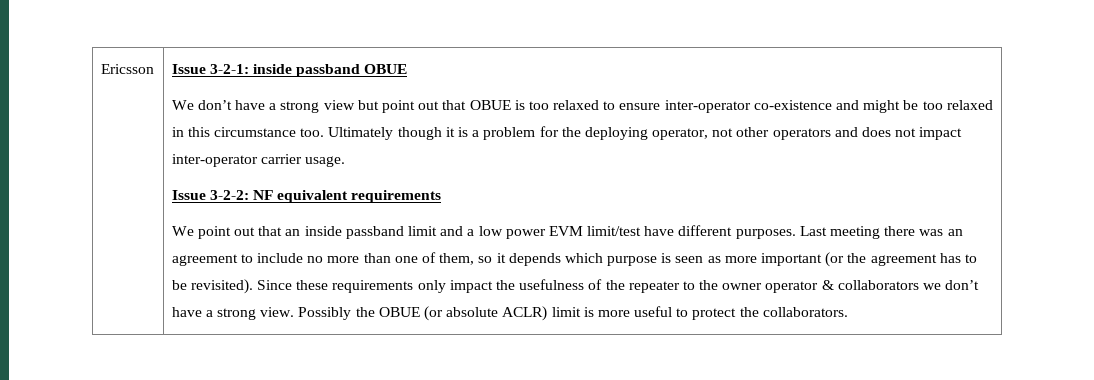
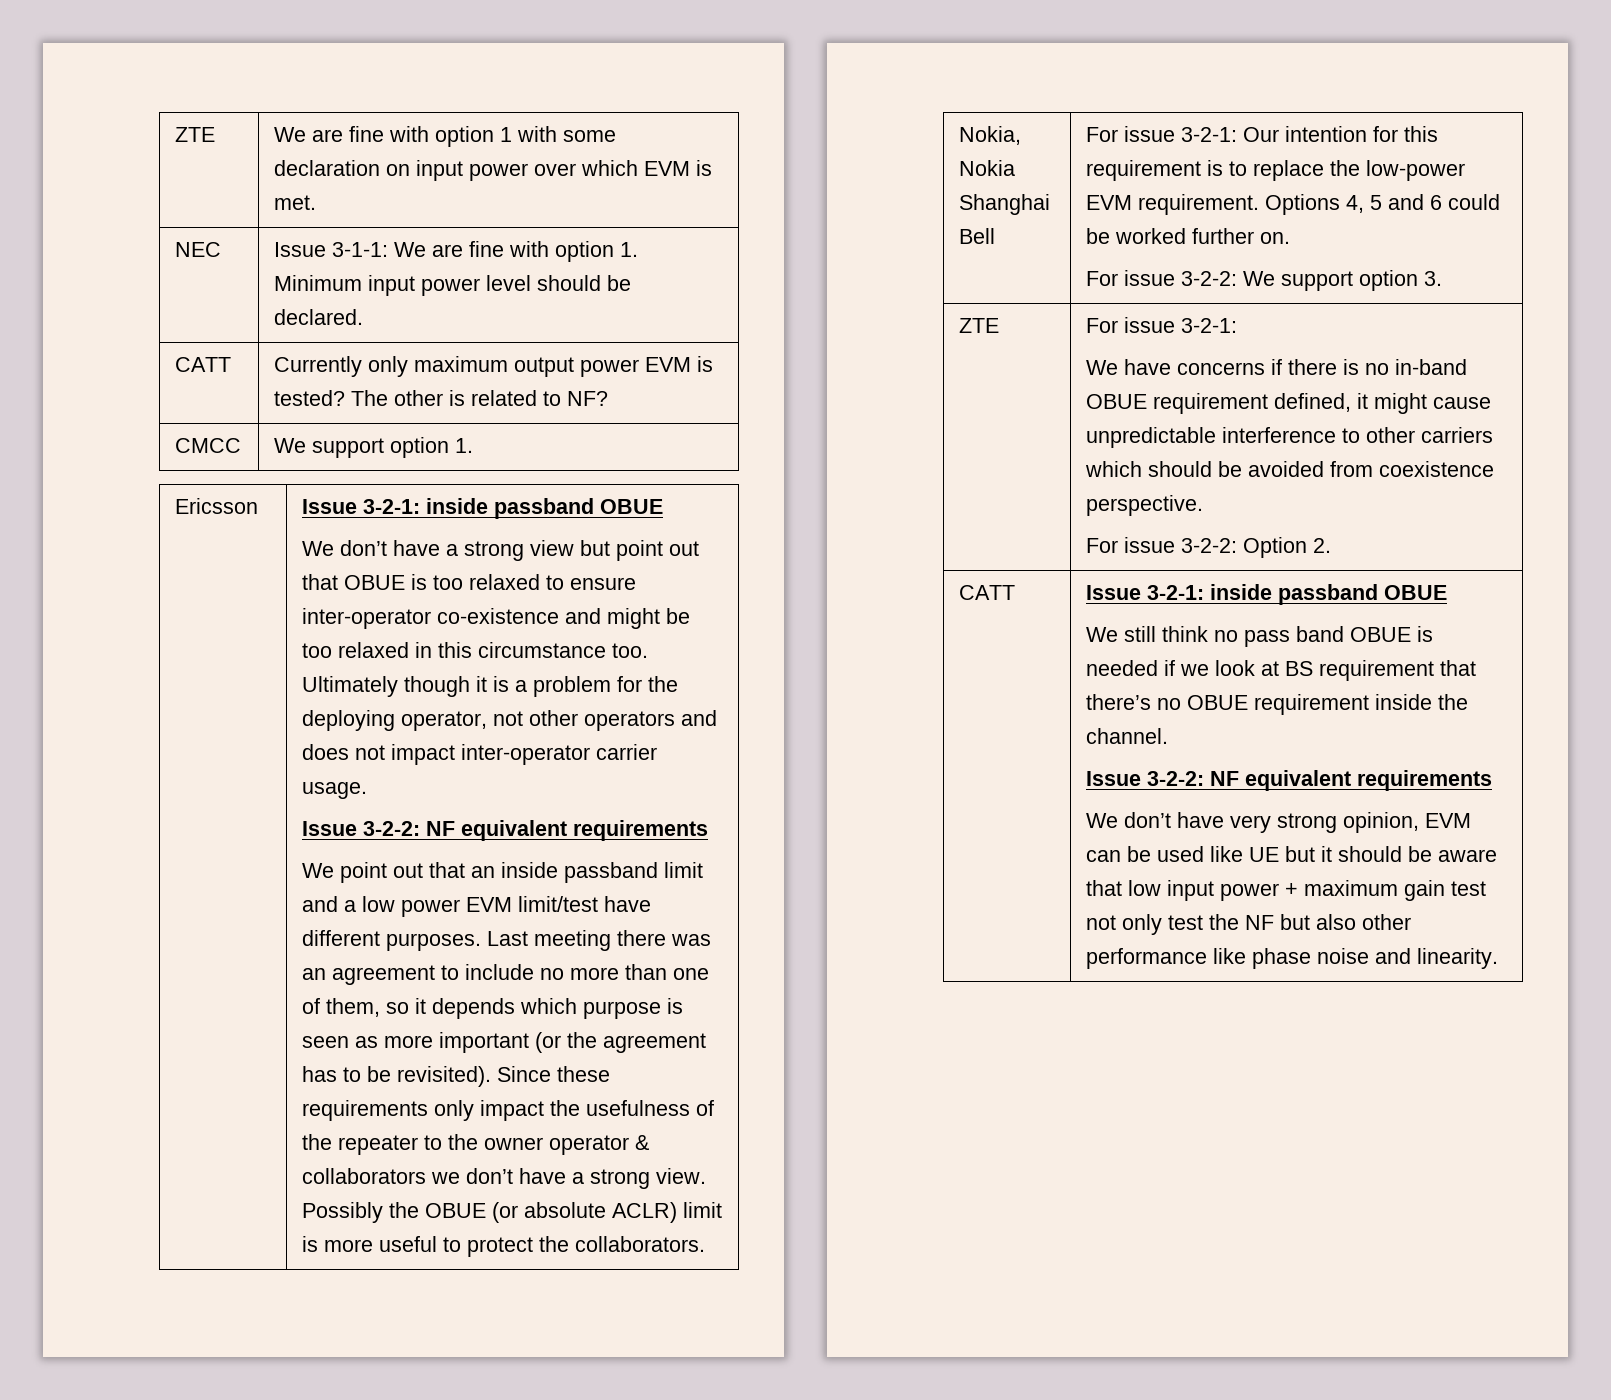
+ ZTE | We are fine with option 1 with some declaration on input power over which EVM is met.
+ NEC | Issue 3-1-1: We are fine with option 1. Minimum input power level should be declared.
+ CATT | Currently only maximum output power EVM is tested? The other is related to NF?
+ CMCC | We support option 1.
+ Nokia, Nokia Shanghai Bell | For issue 3-2-1: Our intention for this requirement is to replace the low-power EVM requirement. Options 4, 5 and 6 could be worked further on.
+ For issue 3-2-2: We support option 3.
+ ZTE | For issue 3-2-1:
+ We have concerns if there is no in-band OBUE requirement defined, it might cause unpredictable interference to other carriers which should be avoided from coexistence perspective.
+ For issue 3-2-2: Option 2.
+ CATT | Issue 3-2-1: inside passband OBUE
+ We still think no pass band OBUE is needed if we look at BS requirement that there’s no OBUE requirement inside the channel.
+ Issue 3-2-2: NF equivalent requirements
+ We don’t have very strong opinion, EVM can be used like UE but it should be aware that low input power + maximum gain test not only test the NF but also other performance like phase noise and linearity.

